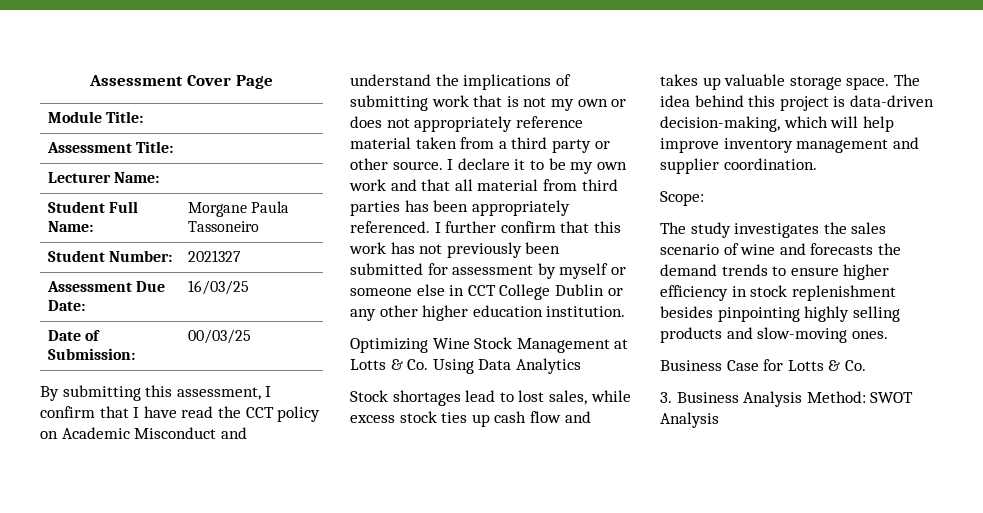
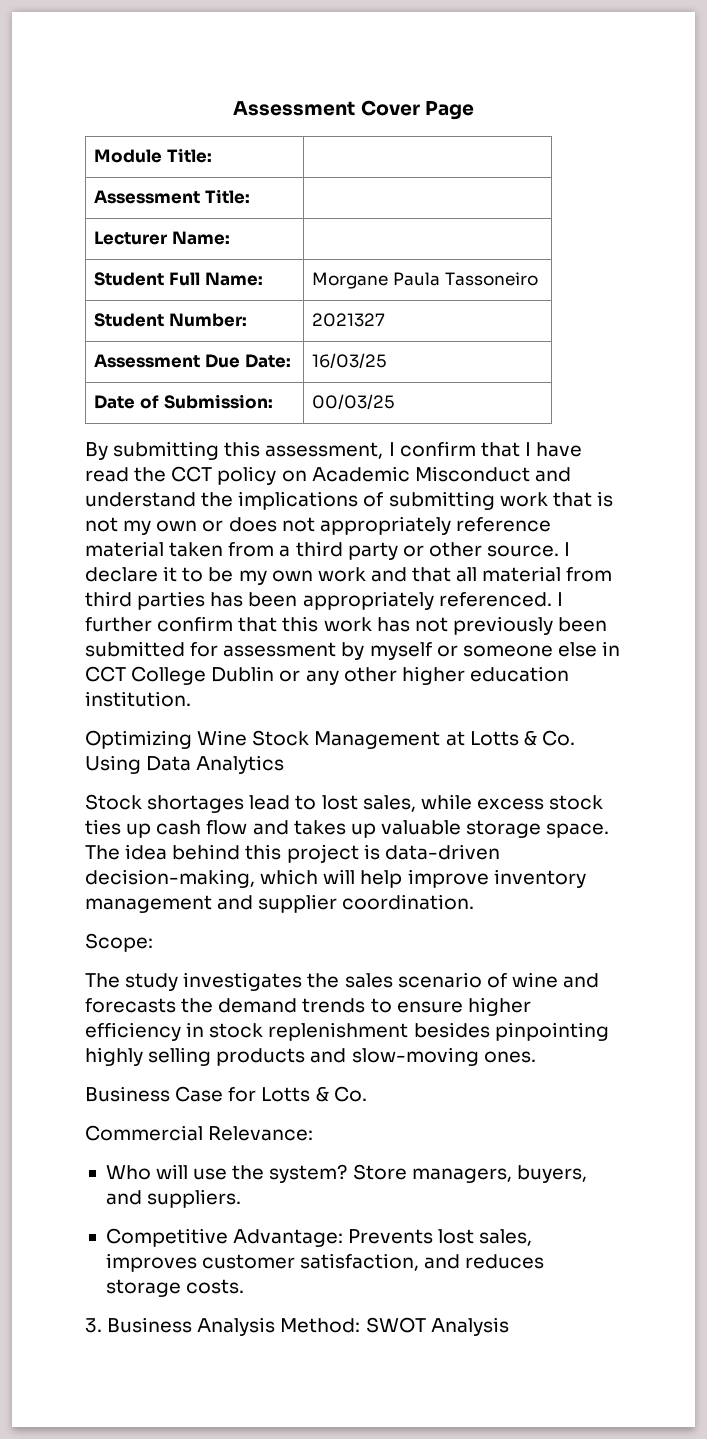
+ Commercial Relevance:
+ Who will use the system? Store managers, buyers, and suppliers.
+ Competitive Advantage: Prevents lost sales, improves customer satisfaction, and reduces storage costs.

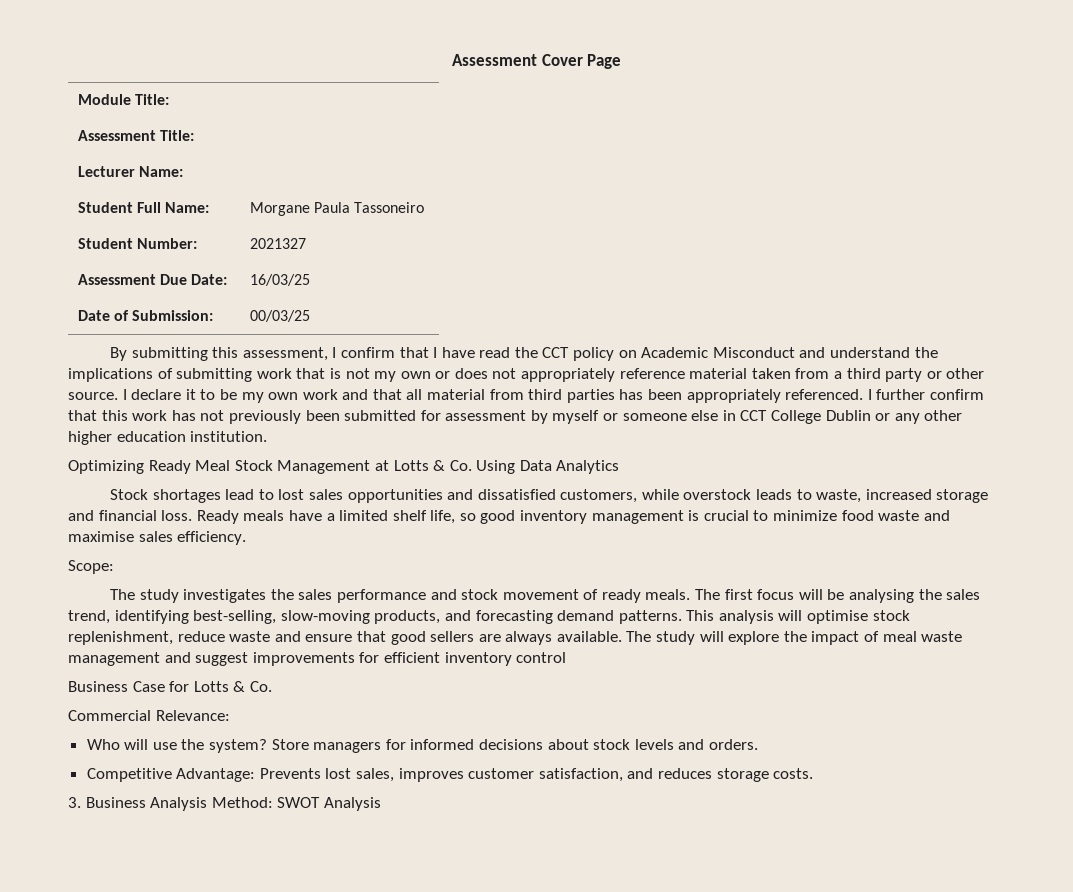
- Optimizing Wine Stock Management at Lotts & Co. Using Data Analytics
+ Optimizing Ready Meal Stock Management at Lotts & Co. Using Data Analytics
- Stock shortages lead to lost sales, while excess stock ties up cash flow and takes up valuable storage space. The idea behind this project is data-driven decision-making, which will help improve inventory management and supplier coordination.
+ Stock shortages lead to lost sales opportunities and dissatisfied customers, while overstock leads to waste, increased storage and financial loss. Ready meals have a limited shelf life, so good inventory management is crucial to minimize food waste and maximise sales efficiency.
- The study investigates the sales scenario of wine and forecasts the demand trends to ensure higher efficiency in stock replenishment besides pinpointing highly selling products and slow-moving ones.
+ The study investigates the sales performance and stock movement of ready meals. The first focus will be analysing the sales trend, identifying best-selling, slow-moving products, and forecasting demand patterns. This analysis will optimise stock replenishment, reduce waste and ensure that good sellers are always available. The study will explore the impact of meal waste management and suggest improvements for efficient inventory control
- Store managers, buyers, and suppliers.
+ Store managers for informed decisions about stock levels and orders.

